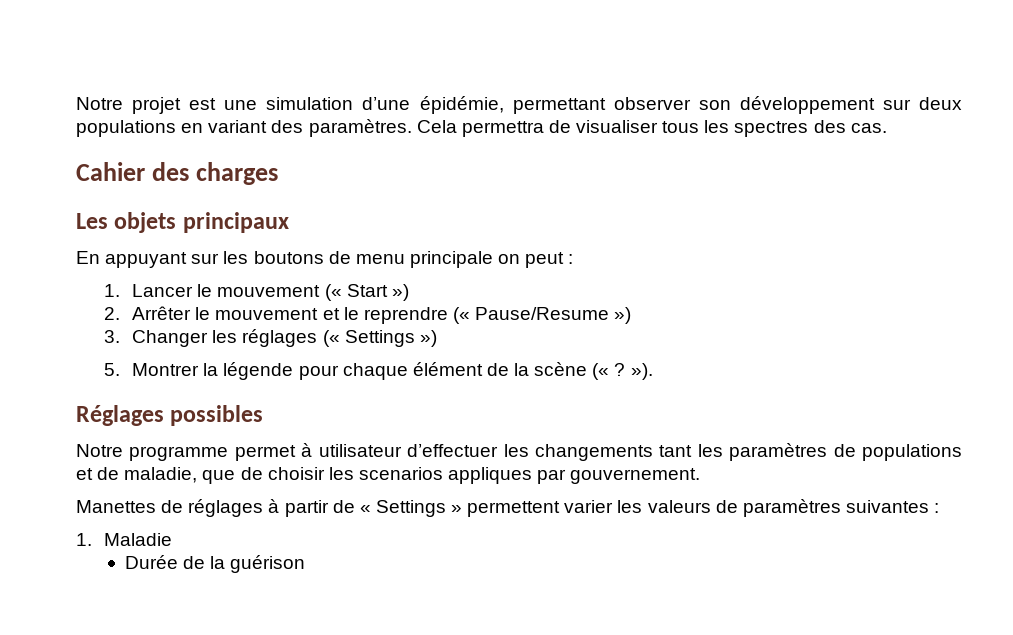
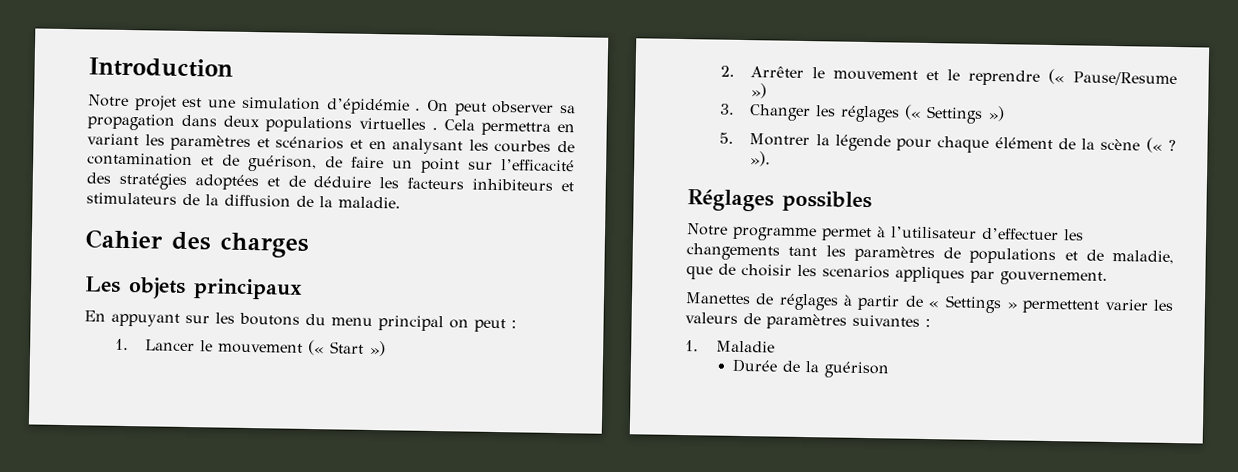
+ Introduction
- Notre projet est une simulation d’une épidémie, permettant observer son développement sur deux populations en variant des paramètres. Cela permettra de visualiser tous les spectres des cas.
+ Notre projet est une simulation d’épidémie . On peut observer sa propagation dans deux populations virtuelles . Cela permettra en variant les paramètres et scénarios et en analysant les courbes de contamination et de guérison, de faire un point sur l’efficacité des stratégies adoptées et de déduire les facteurs inhibiteurs et stimulateurs de la diffusion de la maladie.
- En appuyant sur les boutons de menu principale on peut :
+ En appuyant sur les boutons du menu principal on peut :
- Notre programme permet à utilisateur d’effectuer les changements tant les paramètres de populations et de maladie, que de choisir les scenarios appliques par gouvernement.
+ Notre programme permet à l’utilisateur d’effectuer les changements tant les paramètres de populations et de maladie, que de choisir les scenarios appliques par gouvernement.

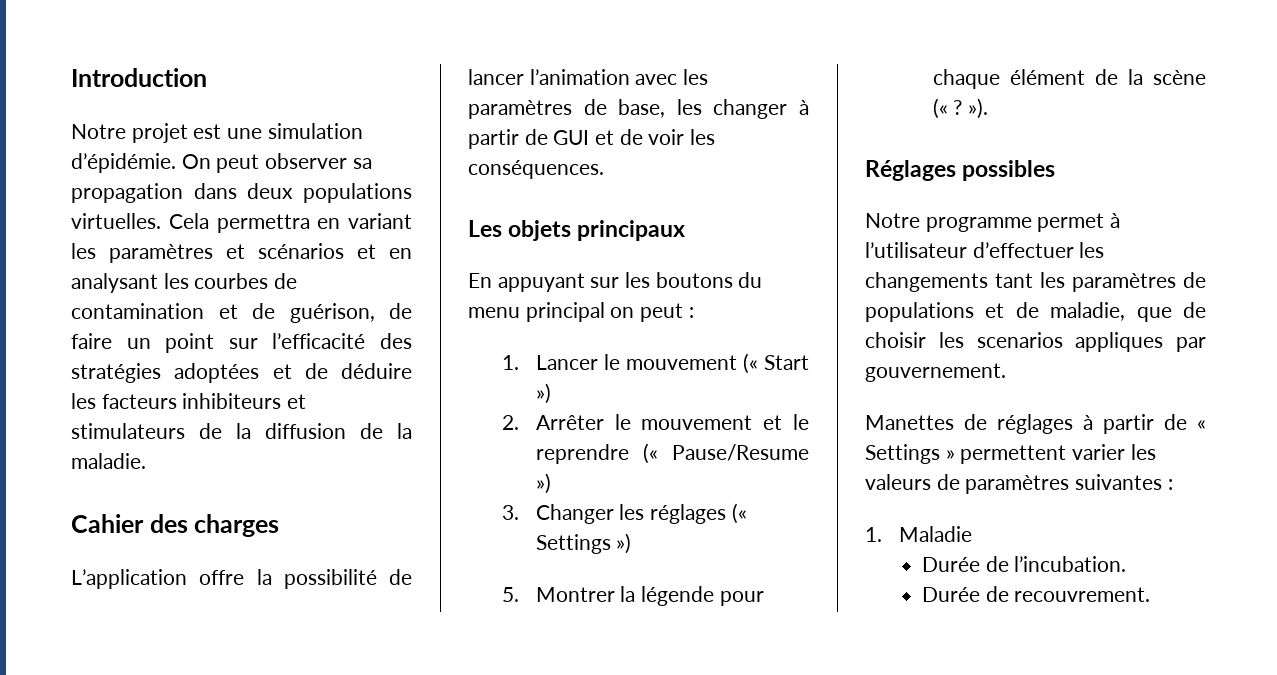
- Notre projet est une simulation d’épidémie .
+ Notre projet est une simulation d’épidémie.
- On peut observer sa propagation dans deux populations virtuelles .
+ On peut observer sa propagation dans deux populations virtuelles.
+ L’application offre la possibilité de lancer l’animation avec les paramètres de base, les changer à partir de GUI et de voir les conséquences.
- Durée de la guérison
+ Durée de l’incubation.
+ Durée de recouvrement.

